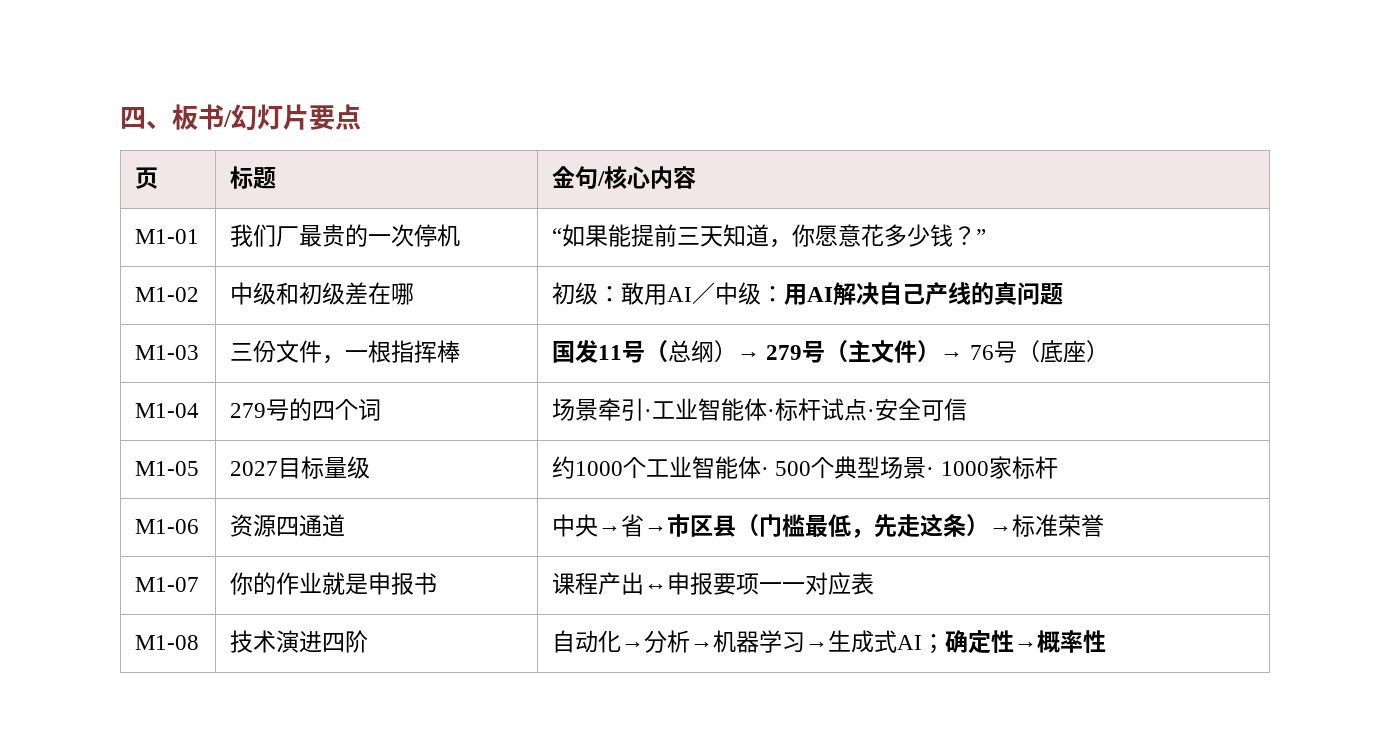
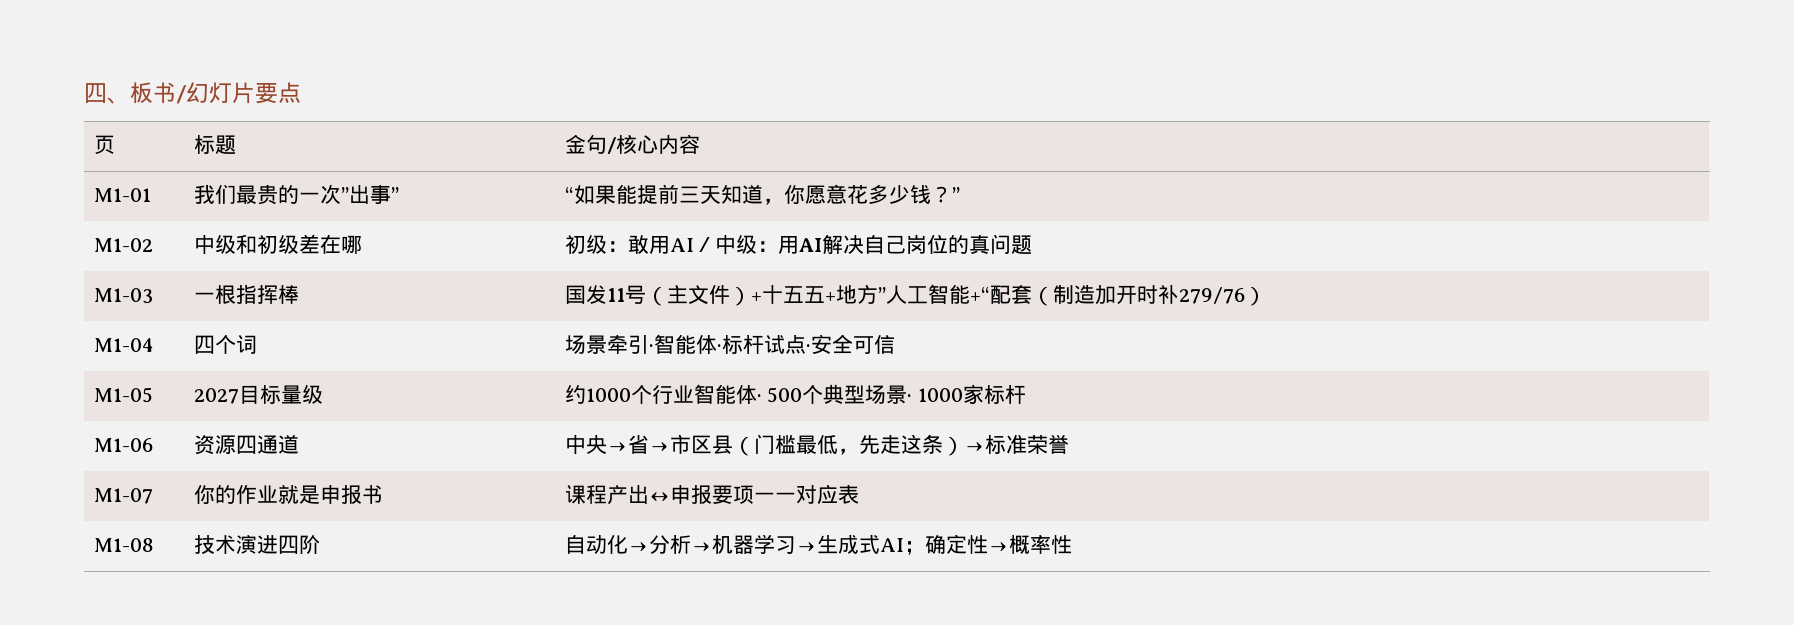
- M1-01 | 我们厂最贵的一次停机 | “如果能提前三天知道，你愿意花多少钱？”
+ M1-01 | 我们最贵的一次”出事” | “如果能提前三天知道，你愿意花多少钱？”
- M1-02 | 中级和初级差在哪 | 初级：敢用AI／中级：用AI解决自己产线的真问题
+ M1-02 | 中级和初级差在哪 | 初级：敢用AI／中级：用AI解决自己岗位的真问题
- M1-03 | 三份文件，一根指挥棒 | 国发11号（总纲）→ 279号（主文件）→ 76号（底座）
+ M1-03 | 一根指挥棒 | 国发11号（主文件）+十五五+地方”人工智能+“配套（制造加开时补279/76）
- M1-04 | 279号的四个词 | 场景牵引·工业智能体·标杆试点·安全可信
+ M1-04 | 四个词 | 场景牵引·智能体·标杆试点·安全可信
- M1-05 | 2027目标量级 | 约1000个工业智能体· 500个典型场景· 1000家标杆
+ M1-05 | 2027目标量级 | 约1000个行业智能体· 500个典型场景· 1000家标杆

